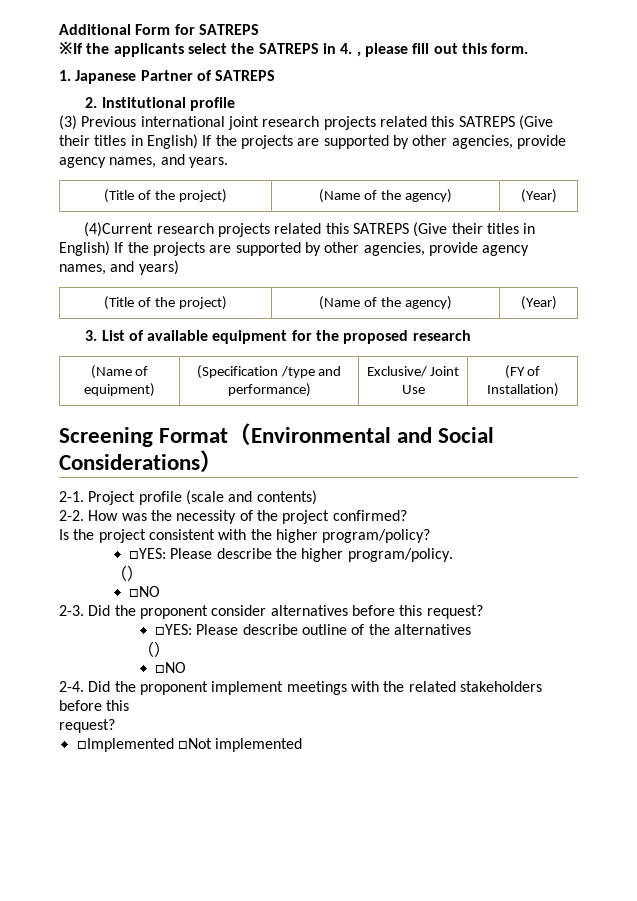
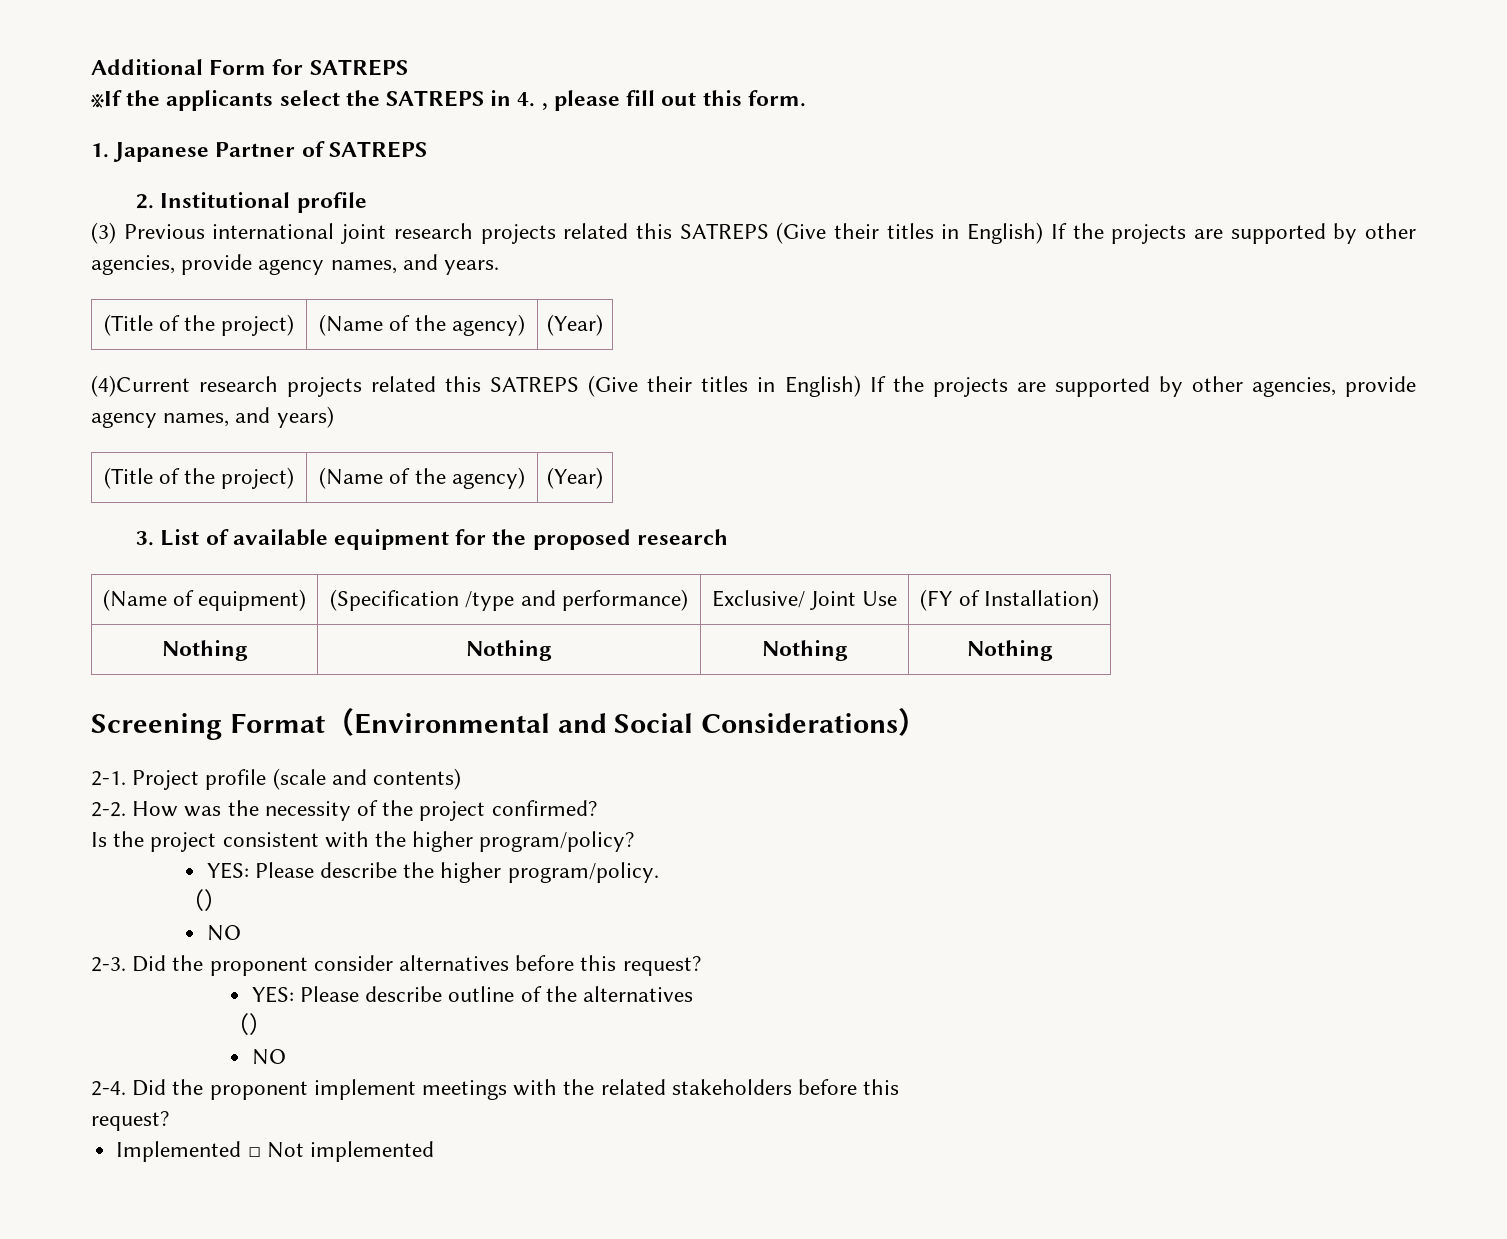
+ Nothing | Nothing | Nothing | Nothing
- □YES: Please describe the higher program/policy.
+ YES: Please describe the higher program/policy.
  （）
- □NO
+ NO
- □YES: Please describe outline of the alternatives
+ YES: Please describe outline of the alternatives
  （）
- □NO
+ NO
- □Implemented □Not implemented
+ Implemented □ Not implemented

